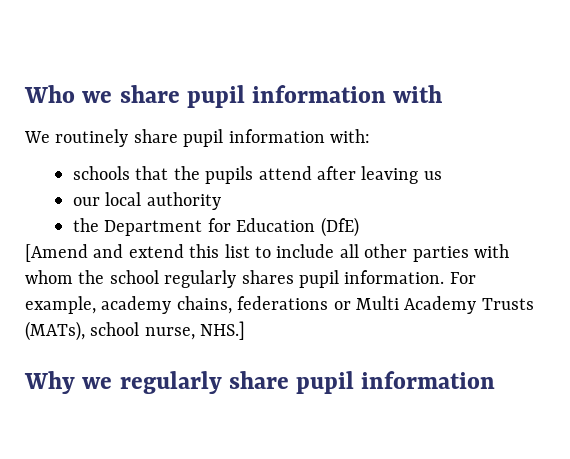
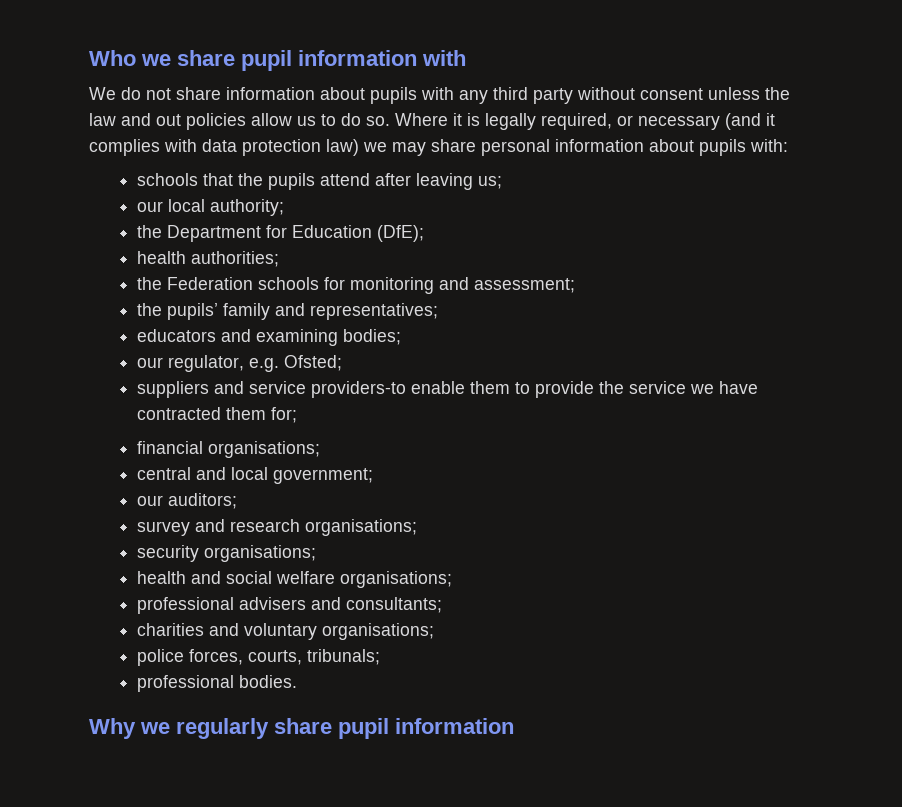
- We routinely share pupil information with:
+ We do not share information about pupils with any third party without consent unless the law and out policies allow us to do so. Where it is legally required, or necessary (and it complies with data protection law) we may share personal information about pupils with:
- schools that the pupils attend after leaving us
+ schools that the pupils attend after leaving us;
- our local authority
+ our local authority;
- the Department for Education (DfE)
- [Amend and extend this list to include all other parties with whom the school regularly shares pupil information. For example, academy chains, federations or Multi Academy Trusts (MATs), school nurse, NHS.]
+ the Department for Education (DfE);
+ health authorities;
+ the Federation schools for monitoring and assessment;
+ the pupils’ family and representatives;
+ educators and examining bodies;
+ our regulator, e.g. Ofsted;
+ suppliers and service providers-to enable them to provide the service we have contracted them for;
+ financial organisations;
+ central and local government;
+ our auditors;
+ survey and research organisations;
+ security organisations;
+ health and social welfare organisations;
+ professional advisers and consultants;
+ charities and voluntary organisations;
+ police forces, courts, tribunals;
+ professional bodies.

